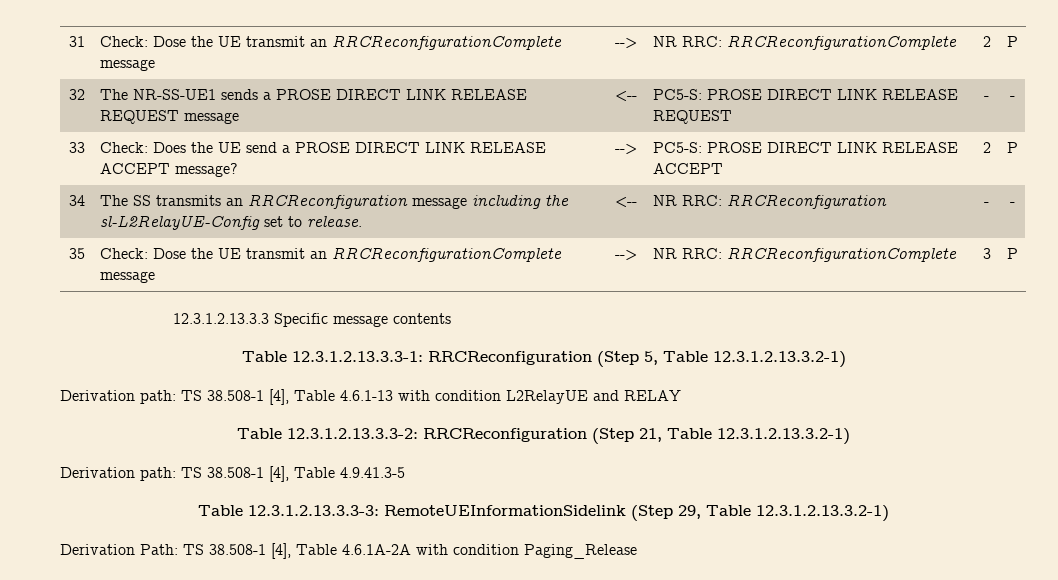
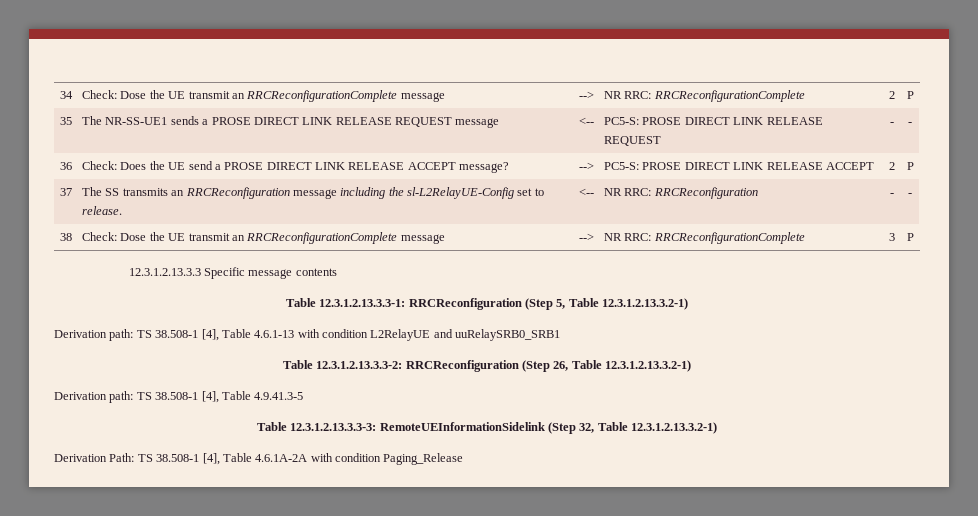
- 31 | Check: Dose the UE transmit an RRCReconfigurationComplete message | --> | NR RRC: RRCReconfigurationComplete | 2 | P
+ 34 | Check: Dose the UE transmit an RRCReconfigurationComplete message | --> | NR RRC: RRCReconfigurationComplete | 2 | P
- 32 | The NR-SS-UE1 sends a PROSE DIRECT LINK RELEASE REQUEST message | <-- | PC5-S: PROSE DIRECT LINK RELEASE REQUEST | - | -
+ 35 | The NR-SS-UE1 sends a PROSE DIRECT LINK RELEASE REQUEST message | <-- | PC5-S: PROSE DIRECT LINK RELEASE REQUEST | - | -
- 33 | Check: Does the UE send a PROSE DIRECT LINK RELEASE ACCEPT message? | --> | PC5-S: PROSE DIRECT LINK RELEASE ACCEPT | 2 | P
+ 36 | Check: Does the UE send a PROSE DIRECT LINK RELEASE ACCEPT message? | --> | PC5-S: PROSE DIRECT LINK RELEASE ACCEPT | 2 | P
- 34 | The SS transmits an RRCReconfiguration message including the sl-L2RelayUE-Config set to release. | <-- | NR RRC: RRCReconfiguration | - | -
+ 37 | The SS transmits an RRCReconfiguration message including the sl-L2RelayUE-Config set to release. | <-- | NR RRC: RRCReconfiguration | - | -
- 35 | Check: Dose the UE transmit an RRCReconfigurationComplete message | --> | NR RRC: RRCReconfigurationComplete | 3 | P
+ 38 | Check: Dose the UE transmit an RRCReconfigurationComplete message | --> | NR RRC: RRCReconfigurationComplete | 3 | P
- Derivation path: TS 38.508-1 [4], Table 4.6.1-13 with condition L2RelayUE and RELAY
+ Derivation path: TS 38.508-1 [4], Table 4.6.1-13 with condition L2RelayUE and uuRelaySRB0_SRB1
- Table 12.3.1.2.13.3.3-2: RRCReconfiguration (Step 21, Table 12.3.1.2.13.3.2-1)
+ Table 12.3.1.2.13.3.3-2: RRCReconfiguration (Step 26, Table 12.3.1.2.13.3.2-1)
- Table 12.3.1.2.13.3.3-3: RemoteUEInformationSidelink (Step 29, Table 12.3.1.2.13.3.2-1)
+ Table 12.3.1.2.13.3.3-3: RemoteUEInformationSidelink (Step 32, Table 12.3.1.2.13.3.2-1)

